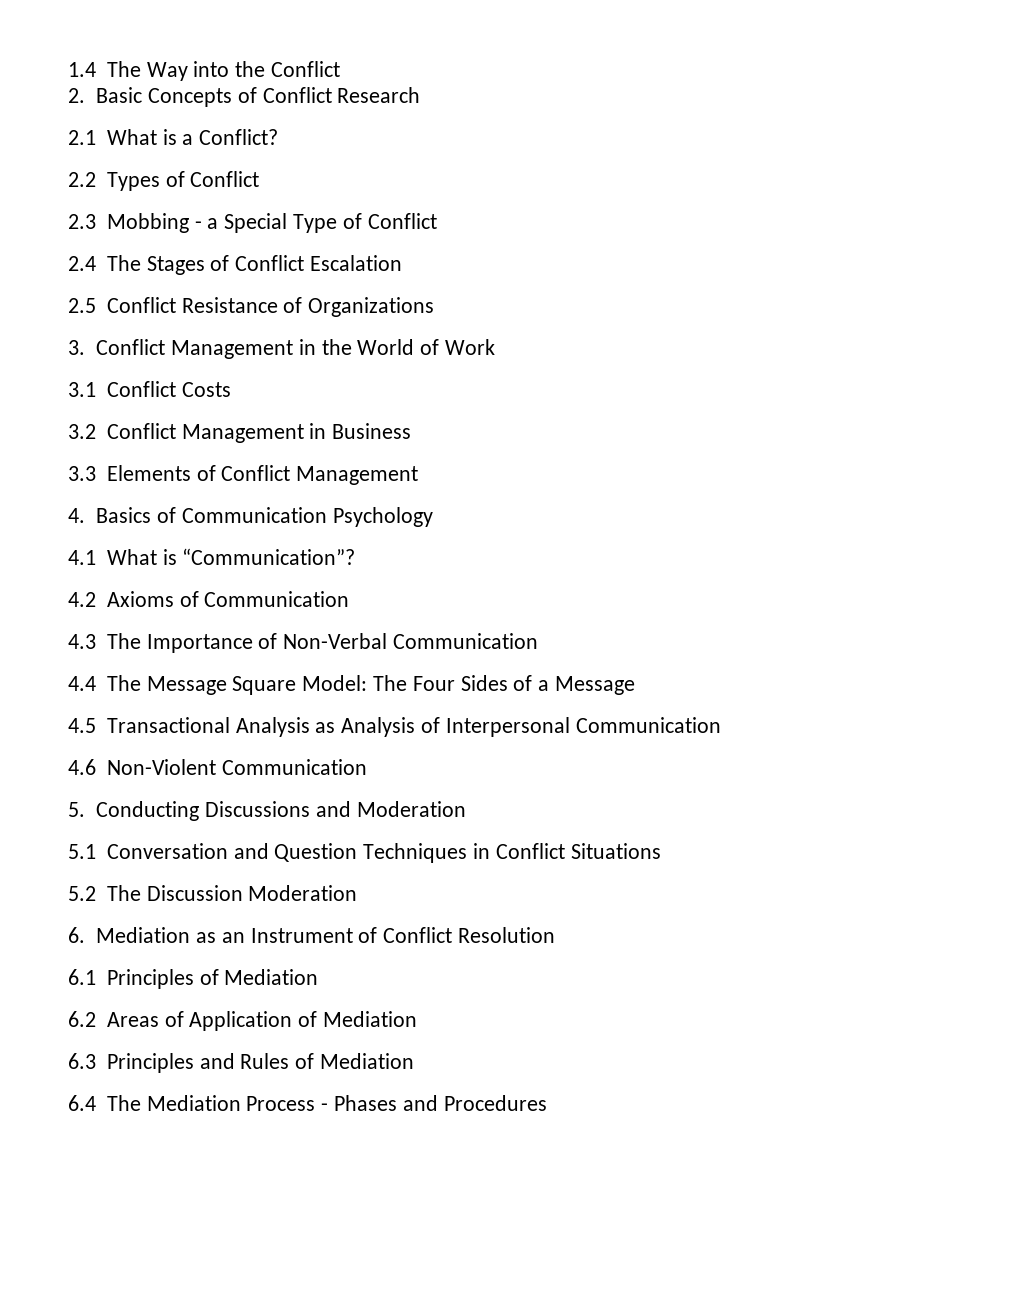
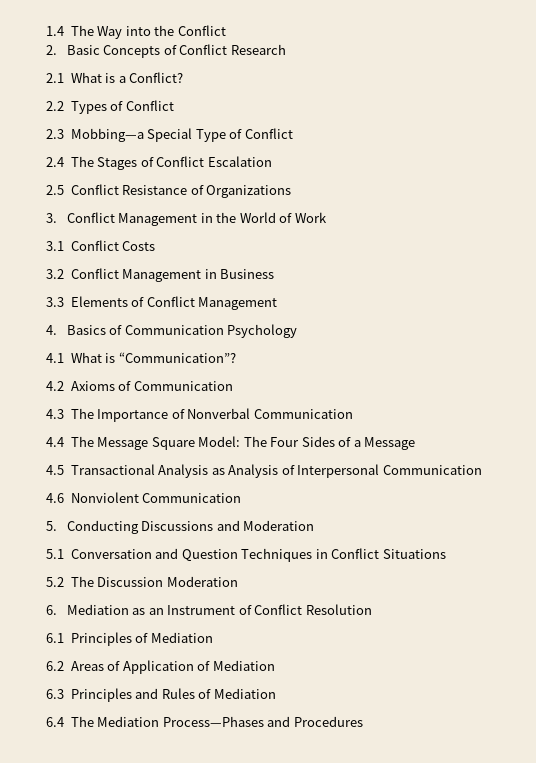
- 2.3 Mobbing - a Special Type of Conflict
+ 2.3 Mobbing—a Special Type of Conflict
- 4.3 The Importance of Non-Verbal Communication
+ 4.3 The Importance of Nonverbal Communication
- 4.6 Non-Violent Communication
+ 4.6 Nonviolent Communication
- 6.4 The Mediation Process - Phases and Procedures
+ 6.4 The Mediation Process—Phases and Procedures

